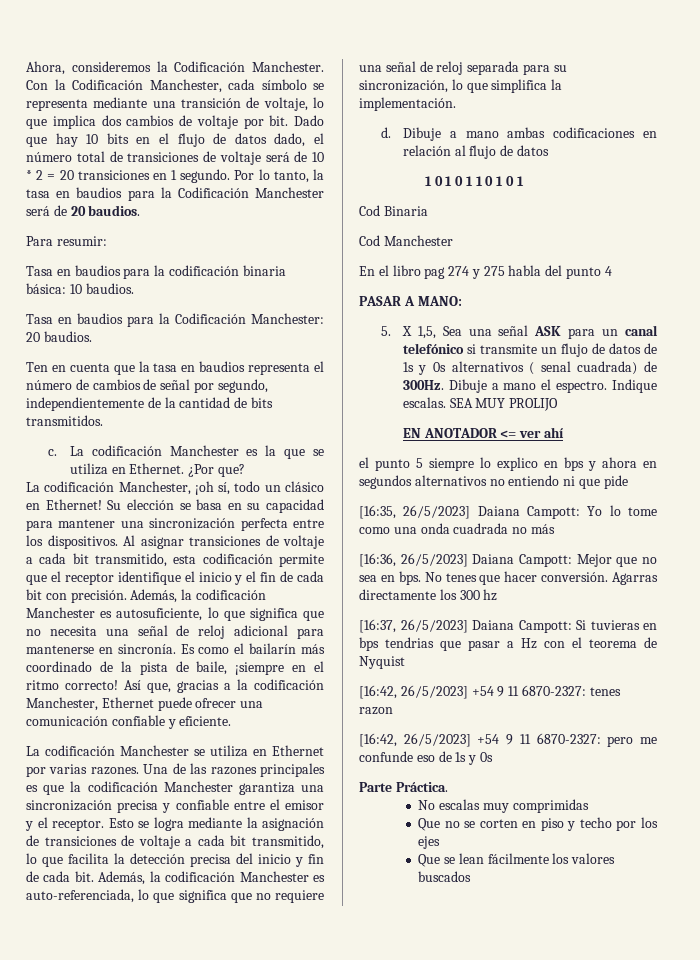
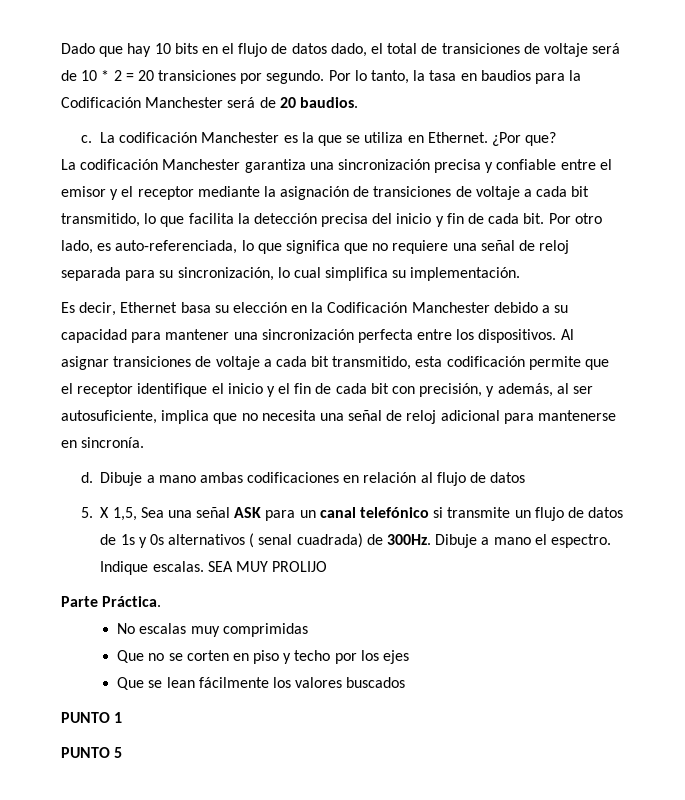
- Ahora, consideremos la Codificación Manchester. Con la Codificación Manchester, cada símbolo se representa mediante una transición de voltaje, lo que implica dos cambios de voltaje por bit. Dado que hay 10 bits en el flujo de datos dado, el número total de transiciones de voltaje será de 10 * 2 = 20 transiciones en 1 segundo.
+ Dado que hay 10 bits en el flujo de datos dado, el total de transiciones de voltaje será de 10 * 2 = 20 transiciones por segundo.
- Para resumir:
- Tasa en baudios para la codificación binaria básica: 10 baudios.
- Tasa en baudios para la Codificación Manchester: 20 baudios.
- Ten en cuenta que la tasa en baudios representa el número de cambios de señal por segundo, independientemente de la cantidad de bits transmitidos.
- La codificación Manchester, ¡oh sí, todo un clásico en Ethernet! Su elección se basa en su capacidad para mantener una sincronización perfecta entre los dispositivos.
+ La codificación Manchester garantiza una sincronización precisa y confiable entre el emisor y el receptor mediante la asignación de transiciones de voltaje a cada bit transmitido, lo que facilita la detección precisa del inicio y fin de cada bit. Por otro lado, es auto-referenciada, lo que significa que no requiere una señal de reloj separada para su sincronización, lo cual simplifica su implementación.
+ Es decir, Ethernet basa su elección en la Codificación Manchester debido a su capacidad para mantener una sincronización perfecta entre los dispositivos.
- Al asignar transiciones de voltaje a cada bit transmitido, esta codificación permite que el receptor identifique el inicio y el fin de cada bit con precisión. Además, la codificación Manchester es autosuficiente, lo que significa que no necesita una señal de reloj adicional para mantenerse en sincronía. Es como el bailarín más coordinado de la pista de baile, ¡siempre en el ritmo correcto! Así que, gracias a la codificación Manchester, Ethernet puede ofrecer una comunicación confiable y eficiente.
- La codificación Manchester se utiliza en Ethernet por varias razones. Una de las razones principales es que la codificación Manchester garantiza una sincronización precisa y confiable entre el emisor y el receptor. Esto se logra mediante la asignación de transiciones de voltaje a cada bit transmitido, lo que facilita la detección precisa del inicio y fin de cada bit. Además, la codificación Manchester es auto-referenciada, lo que significa que no requiere una señal de reloj separada para su sincronización, lo que simplifica la implementación.
+ Al asignar transiciones de voltaje a cada bit transmitido, esta codificación permite que el receptor identifique el inicio y el fin de cada bit con precisión, y además, al ser autosuficiente, implica que no necesita una señal de reloj adicional para mantenerse en sincronía.
- 1 0 1 0 1 1 0 1 0 1
- Cod Binaria
- Cod Manchester
- En el libro pag 274 y 275 habla del punto 4
- PASAR A MANO:
- EN ANOTADOR <= ver ahí
- el punto 5 siempre lo explico en bps y ahora en segundos alternativos no entiendo ni que pide
- [16:35, 26/5/2023] Daiana Campott: Yo lo tome como una onda cuadrada no más
- [16:36, 26/5/2023] Daiana Campott: Mejor que no sea en bps. No tenes que hacer conversión. Agarras directamente los 300 hz
- [16:37, 26/5/2023] Daiana Campott: Si tuvieras en bps tendrias que pasar a Hz con el teorema de Nyquist
- [16:42, 26/5/2023] +54 9 11 6870-2327: tenes razon
- [16:42, 26/5/2023] +54 9 11 6870-2327: pero me confunde eso de 1s y 0s
+ PUNTO 1
+ PUNTO 5

